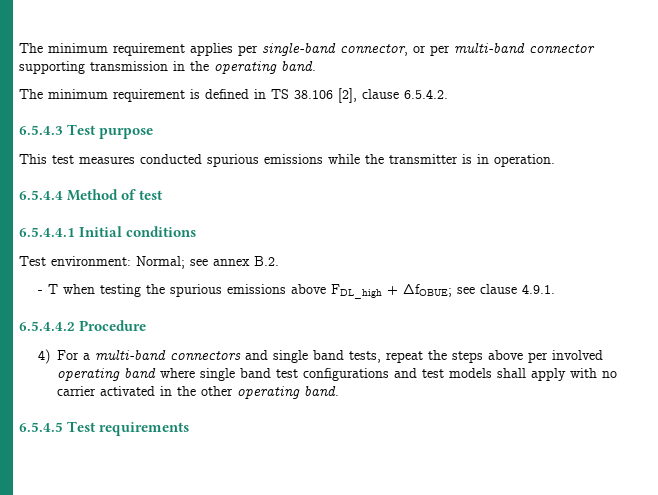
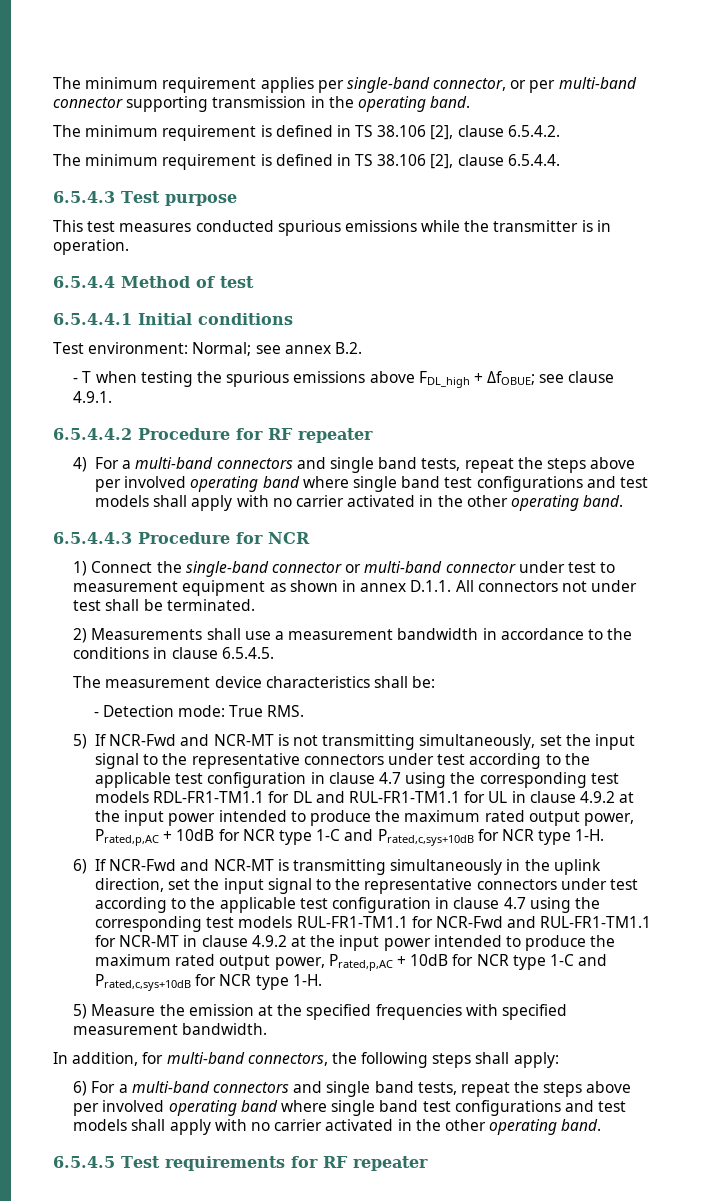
+ The minimum requirement is defined in TS 38.106 [2], clause 6.5.4.4.
- 6.5.4.4.2 Procedure
+ 6.5.4.4.2 Procedure for RF repeater
+ 6.5.4.4.3 Procedure for NCR
+ 1) Connect the single-band connector or multi-band connector under test to measurement equipment as shown in annex D.1.1. All connectors not under test shall be terminated.
+ 2) Measurements shall use a measurement bandwidth in accordance to the conditions in clause 6.5.4.5.
+ The measurement device characteristics shall be:
+ - Detection mode: True RMS.
+ 5) If NCR-Fwd and NCR-MT is not transmitting simultaneously, set the input signal to the representative connectors under test according to the applicable test configuration in clause 4.7 using the corresponding test models RDL-FR1-TM1.1 for DL and RUL-FR1-TM1.1 for UL in clause 4.9.2 at the input power intended to produce the maximum rated output power, Prated,p,AC + 10dB for NCR type 1-C and Prated,c,sys+10dB for NCR type 1-H.
+ 6) If NCR-Fwd and NCR-MT is transmitting simultaneously in the uplink direction, set the input signal to the representative connectors under test according to the applicable test configuration in clause 4.7 using the corresponding test models RUL-FR1-TM1.1 for NCR-Fwd and RUL-FR1-TM1.1 for NCR-MT in clause 4.9.2 at the input power intended to produce the maximum rated output power, Prated,p,AC + 10dB for NCR type 1-C and Prated,c,sys+10dB for NCR type 1-H.
+ 5) Measure the emission at the specified frequencies with specified measurement bandwidth.
+ In addition, for multi-band connectors, the following steps shall apply:
+ 6) For a multi-band connectors and single band tests, repeat the steps above per involved operating band where single band test configurations and test models shall apply with no carrier activated in the other operating band.
- 6.5.4.5 Test requirements
+ 6.5.4.5 Test requirements for RF repeater

